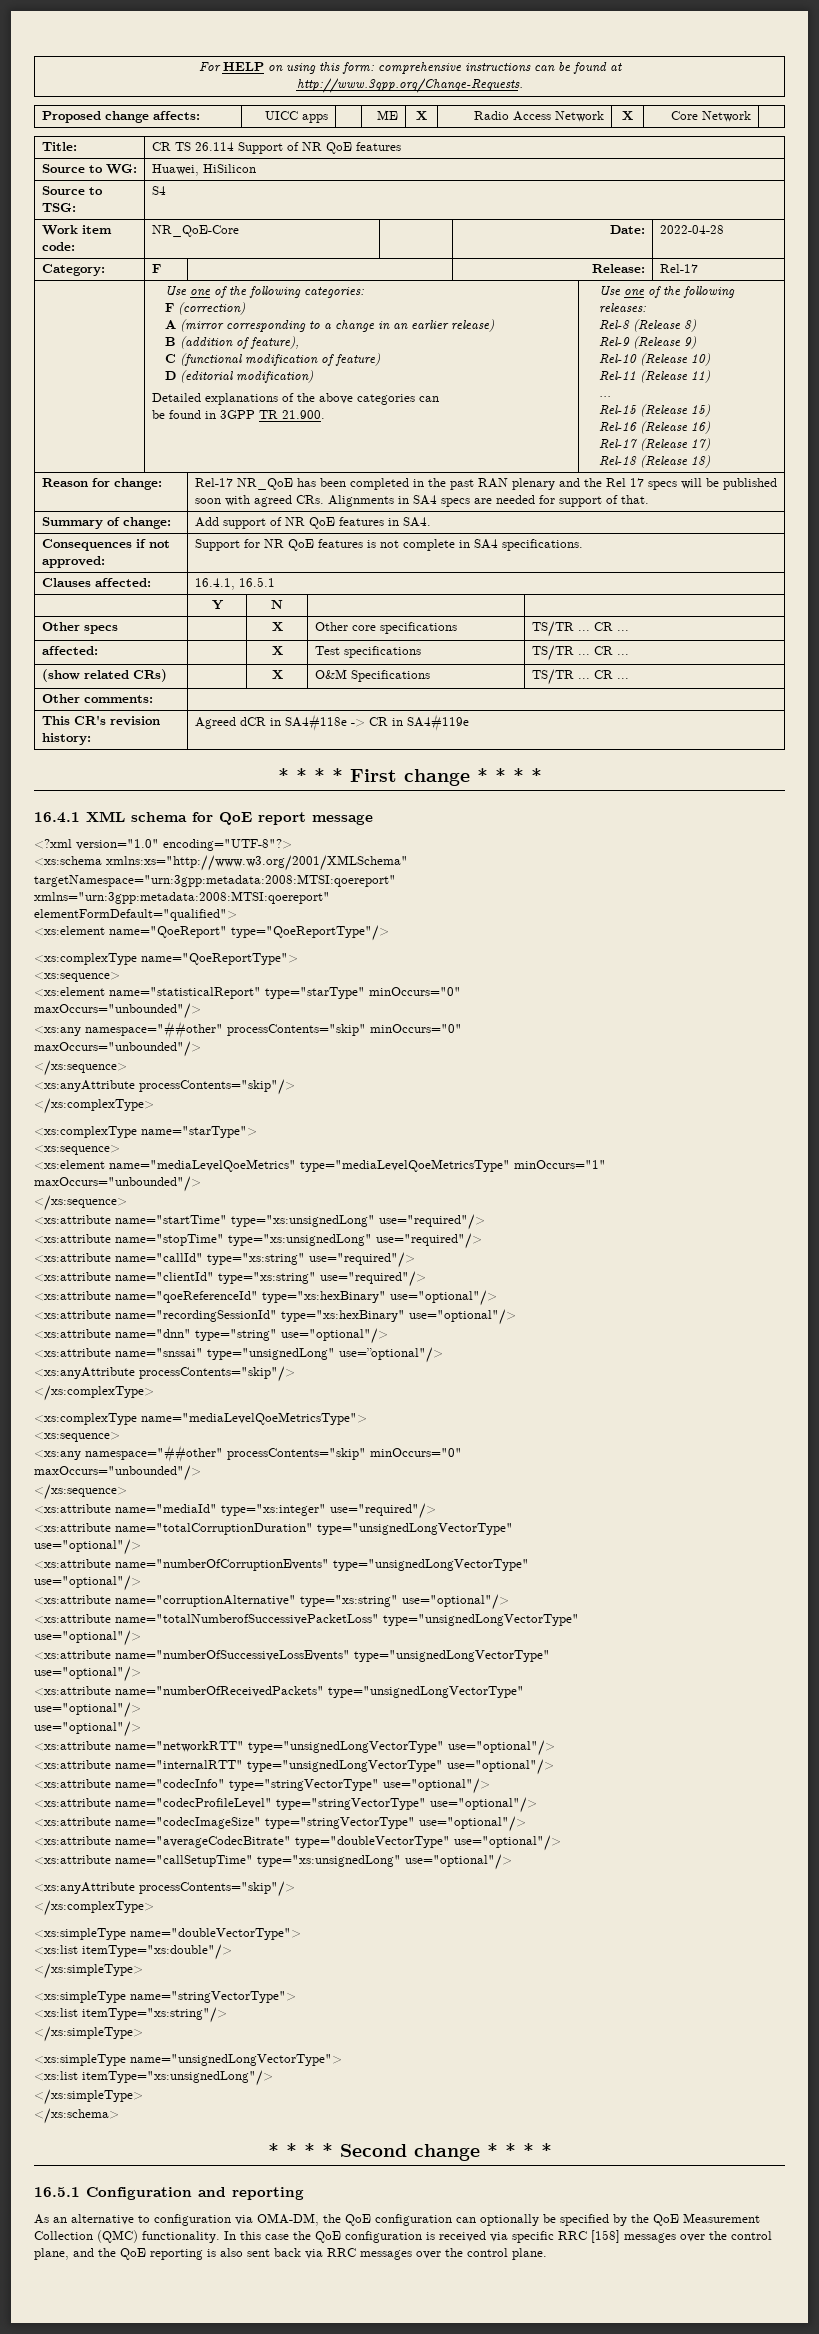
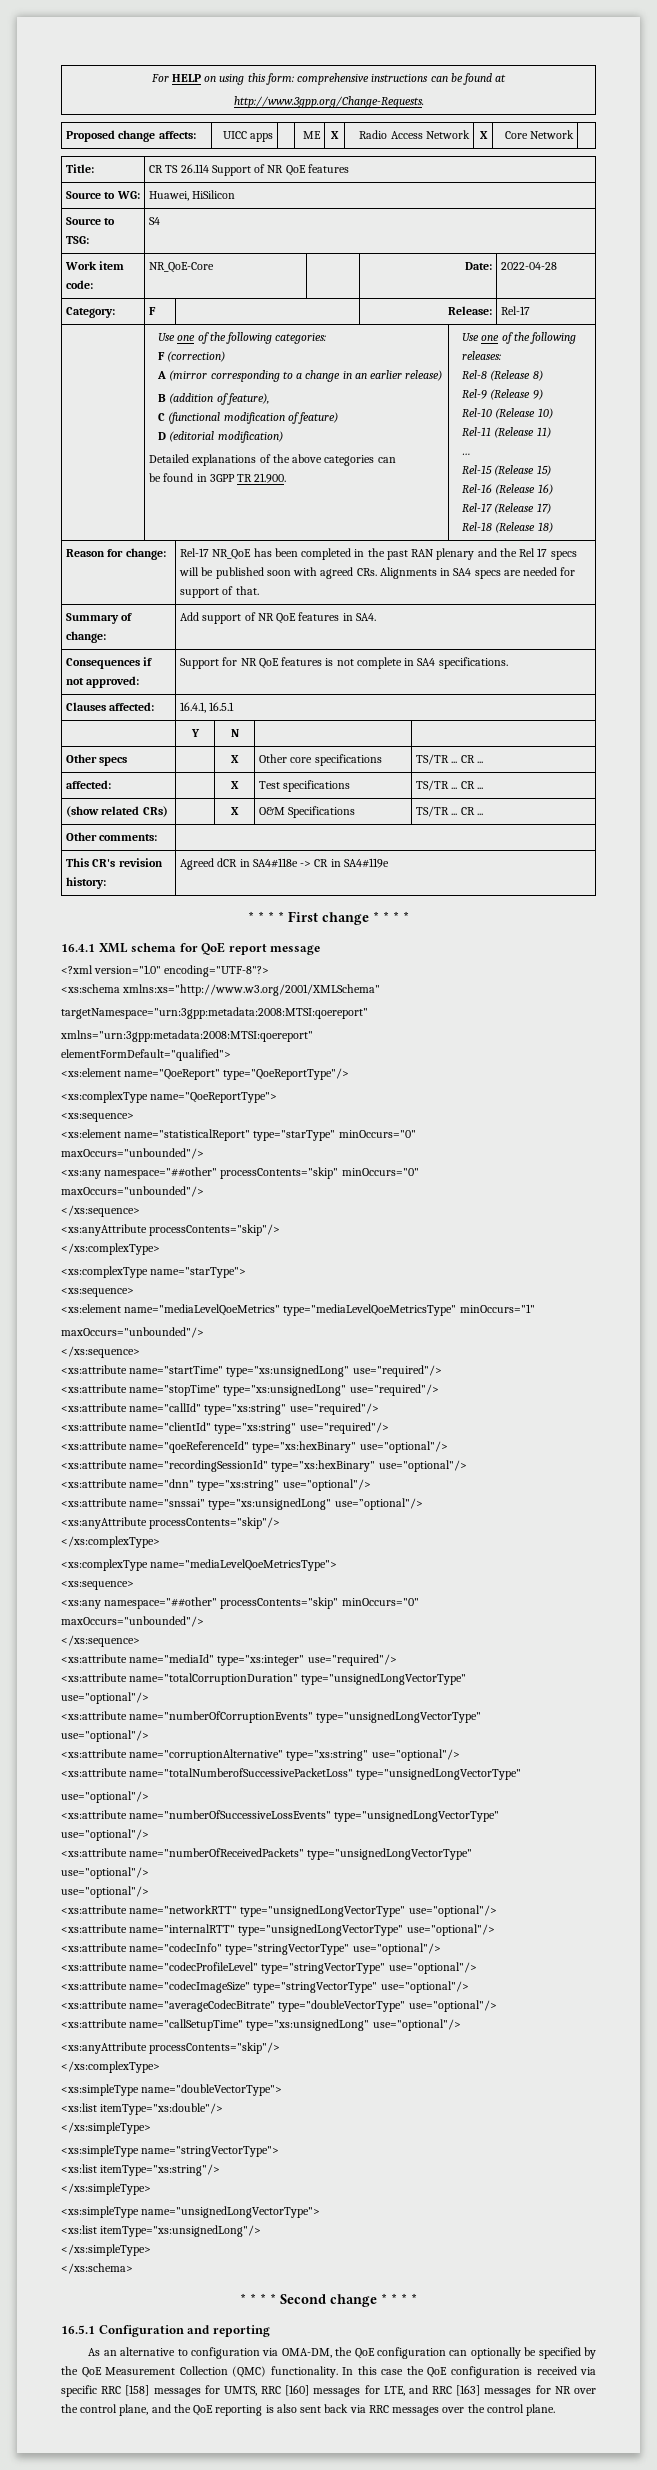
- <xs:attribute name="dnn" type="string" use="optional"/>
+ <xs:attribute name="dnn" type="xs:string" use="optional"/>
- <xs:attribute name="snssai" type="unsignedLong" use=”optional"/>
+ <xs:attribute name="snssai" type="xs:unsignedLong" use=”optional"/>
- In this case the QoE configuration is received via specific RRC [158] messages over the control plane, and the QoE reporting is also sent back via RRC messages over the control plane.
+ In this case the QoE configuration is received via specific RRC [158] messages for UMTS, RRC [160] messages for LTE, and RRC [163] messages for NR over the control plane, and the QoE reporting is also sent back via RRC messages over the control plane.

